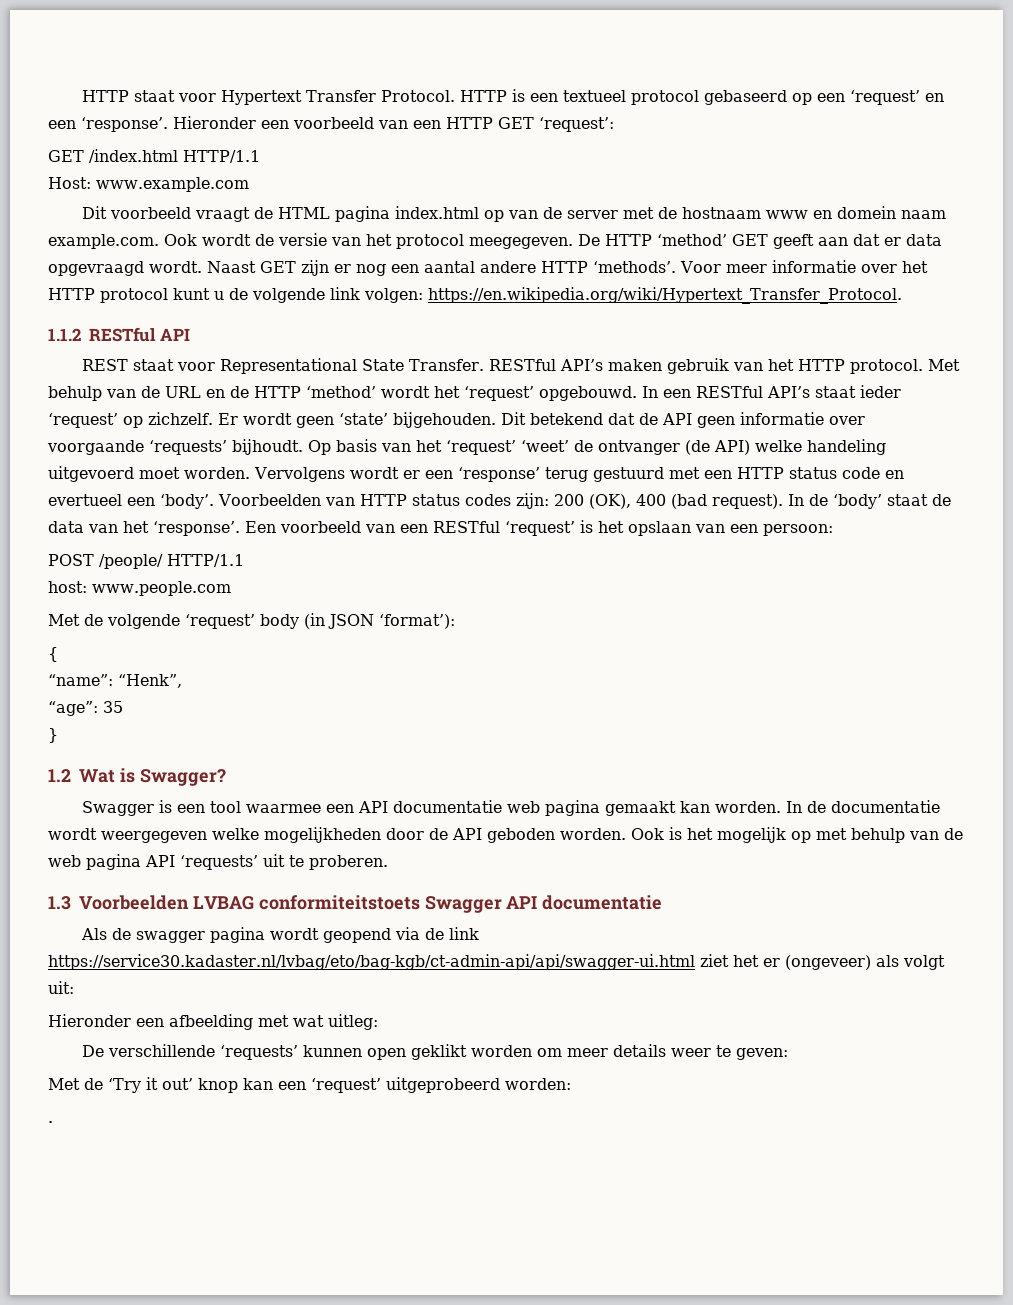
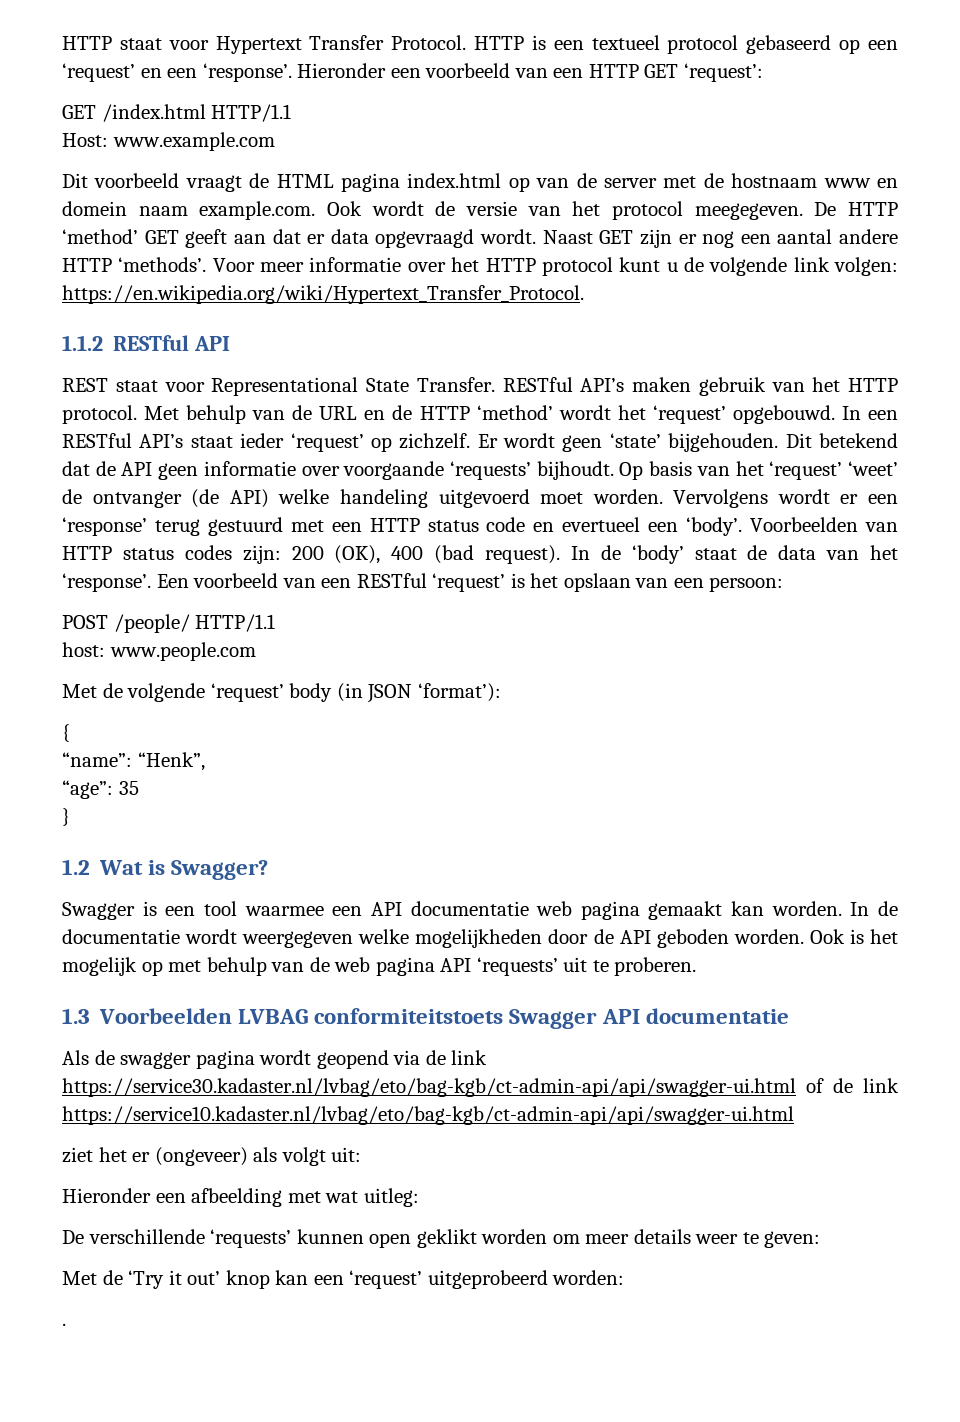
- Als de swagger pagina wordt geopend via de link https://service30.kadaster.nl/lvbag/eto/bag-kgb/ct-admin-api/api/swagger-ui.html ziet het er (ongeveer) als volgt uit:
+ Als de swagger pagina wordt geopend via de link https://service30.kadaster.nl/lvbag/eto/bag-kgb/ct-admin-api/api/swagger-ui.html of de link https://service10.kadaster.nl/lvbag/eto/bag-kgb/ct-admin-api/api/swagger-ui.html
+ ziet het er (ongeveer) als volgt uit:

